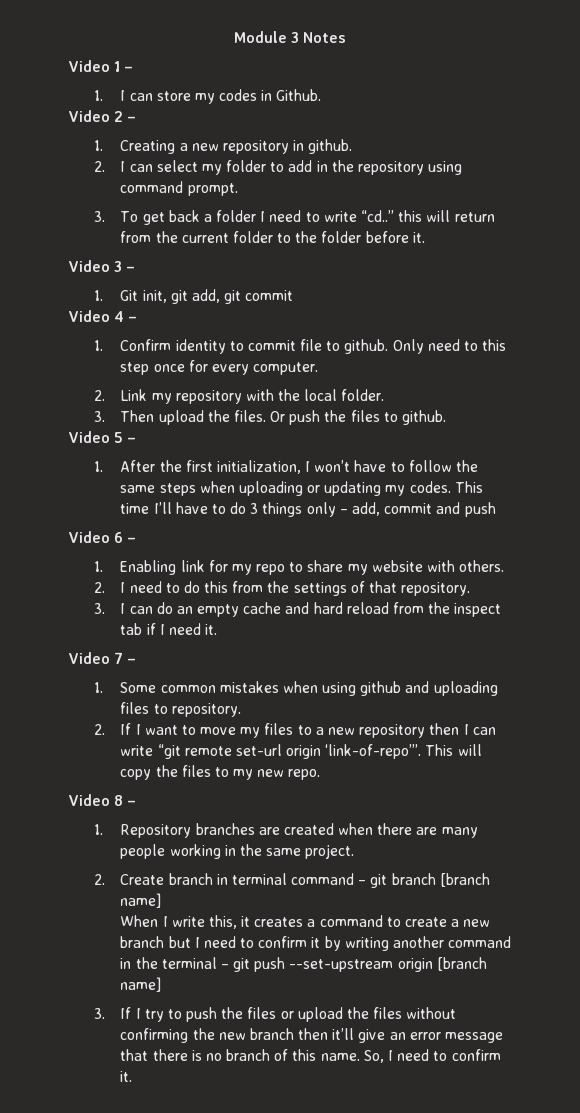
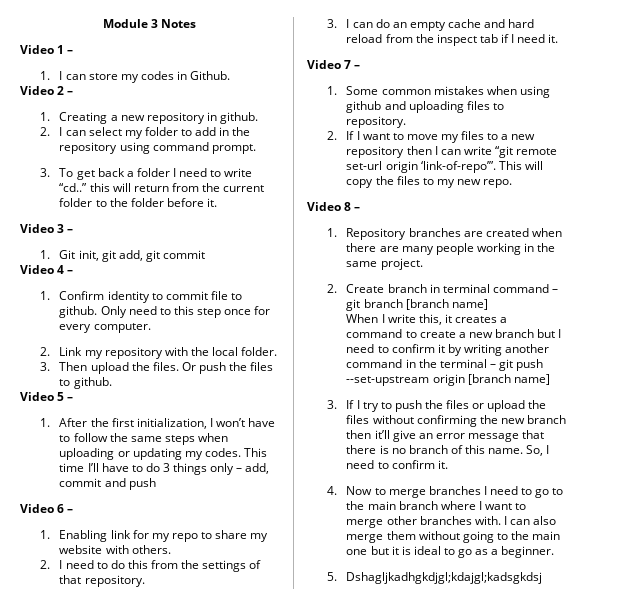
+ 4. Now to merge branches I need to go to the main branch where I want to merge other branches with. I can also merge them without going to the main one but it is ideal to go as a beginner.
+ 5. Dshagljkadhgkdjgl;kdajgl;kadsgkdsj

